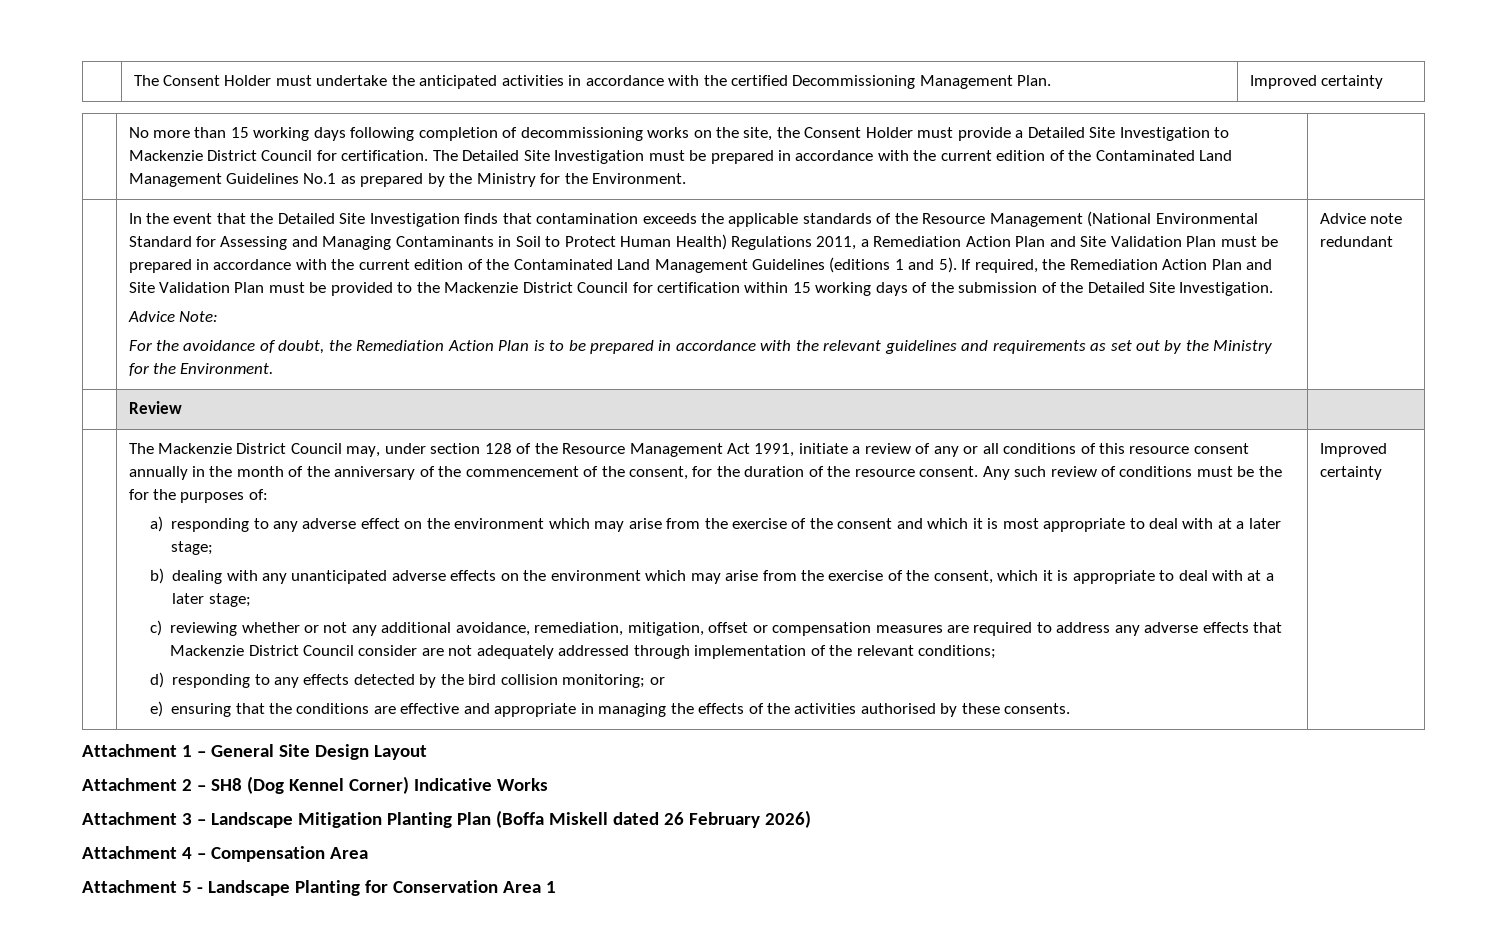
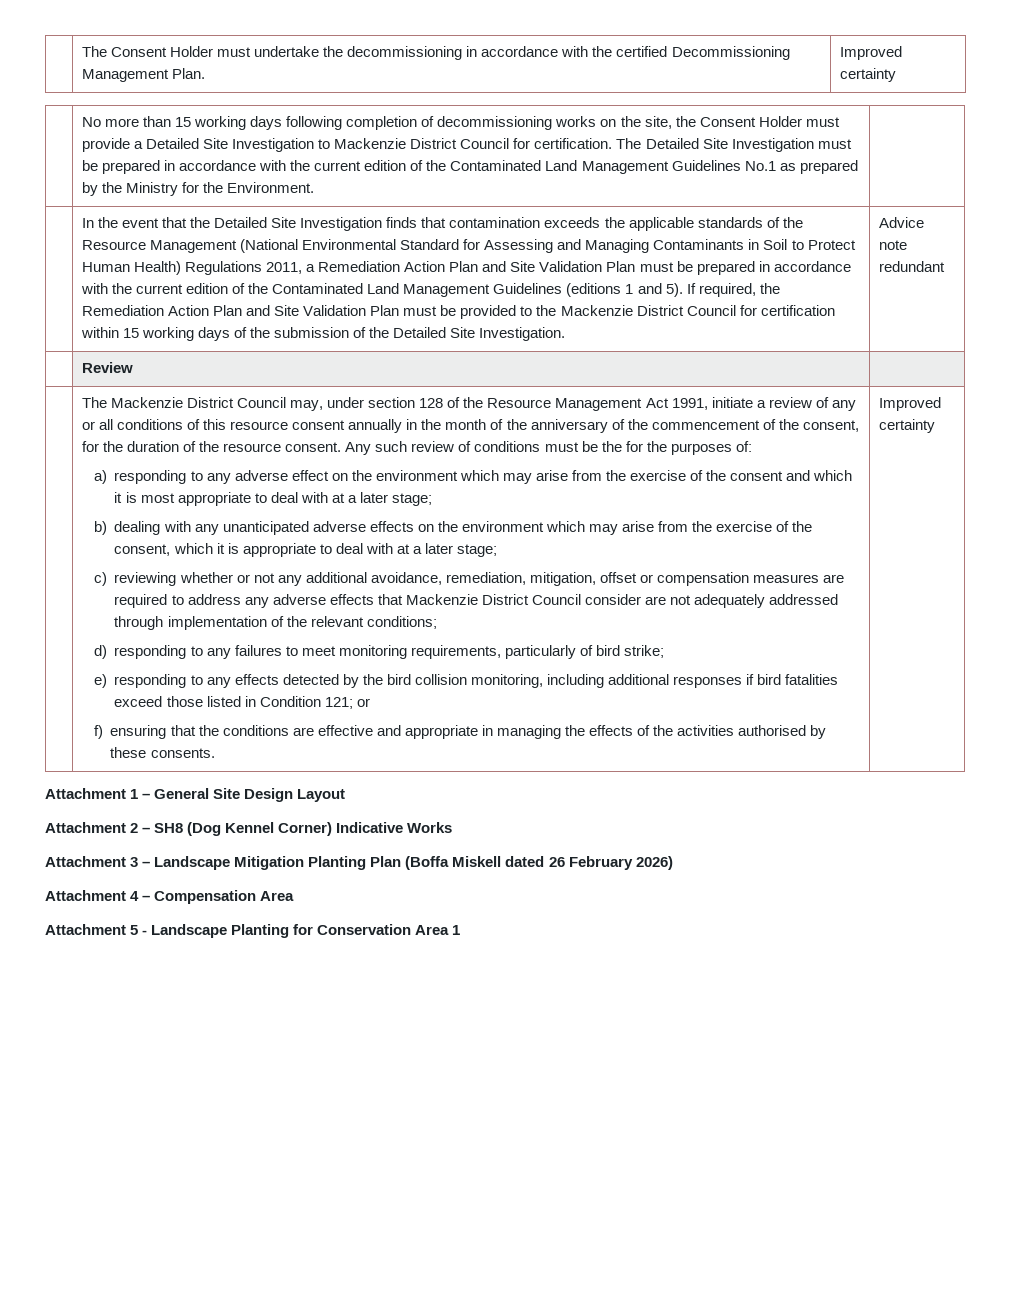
- | The Consent Holder must undertake the anticipated activities in accordance with the certified Decommissioning Management Plan. | Improved certainty
+ | The Consent Holder must undertake the decommissioning in accordance with the certified Decommissioning Management Plan. | Improved certainty
- Advice Note:
- For the avoidance of doubt, the Remediation Action Plan is to be prepared in accordance with the relevant guidelines and requirements as set out by the Ministry for the Environment.
- d) responding to any effects detected by the bird collision monitoring; or
+ d) responding to any failures to meet monitoring requirements, particularly of bird strike;
+ e) responding to any effects detected by the bird collision monitoring, including additional responses if bird fatalities exceed those listed in Condition 121; or
- e) ensuring that the conditions are effective and appropriate in managing the effects of the activities authorised by these consents.
+ f) ensuring that the conditions are effective and appropriate in managing the effects of the activities authorised by these consents.

